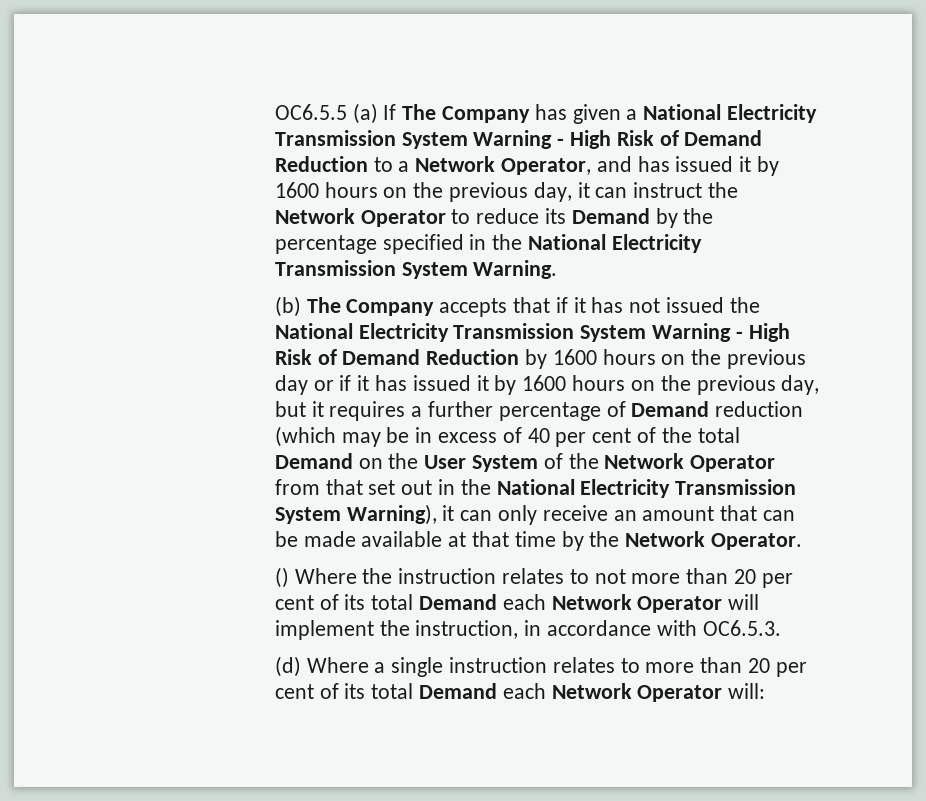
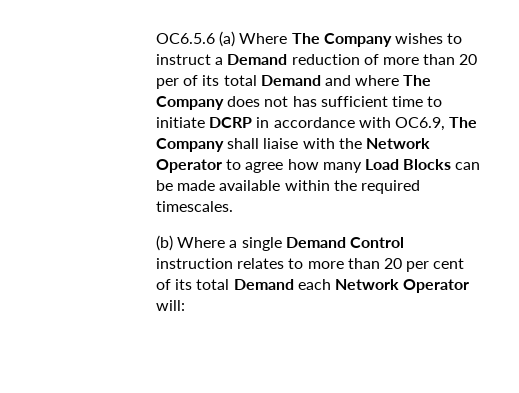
- OC6.5.5 (a) If The Company has given a National Electricity Transmission System Warning - High Risk of Demand Reduction to a Network Operator, and has issued it by 1600 hours on the previous day, it can instruct the Network Operator to reduce its Demand by the percentage specified in the National Electricity Transmission System Warning.
- (b) The Company accepts that if it has not issued the National Electricity Transmission System Warning - High Risk of Demand Reduction by 1600 hours on the previous day or if it has issued it by 1600 hours on the previous day, but it requires a further percentage of Demand reduction (which may be in excess of 40 per cent of the total Demand on the User System of the Network Operator from that set out in the National Electricity Transmission System Warning), it can only receive an amount that can be made available at that time by the Network Operator.
- () Where the instruction relates to not more than 20 per cent of its total Demand each Network Operator will implement the instruction, in accordance with OC6.5.3.
- (d) Where a single instruction relates to more than 20 per cent of its total Demand each Network Operator will:
+ OC6.5.6 (a) Where The Company wishes to instruct a Demand reduction of more than 20 per of its total Demand and where The Company does not has sufficient time to initiate DCRP in accordance with OC6.9, The Company shall liaise with the Network Operator to agree how many Load Blocks can be made available within the required timescales.
+ (b) Where a single Demand Control instruction relates to more than 20 per cent of its total Demand each Network Operator will:

